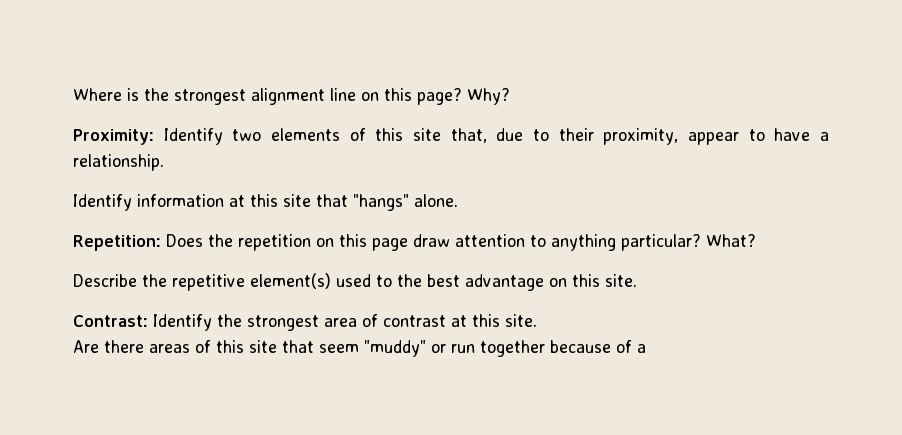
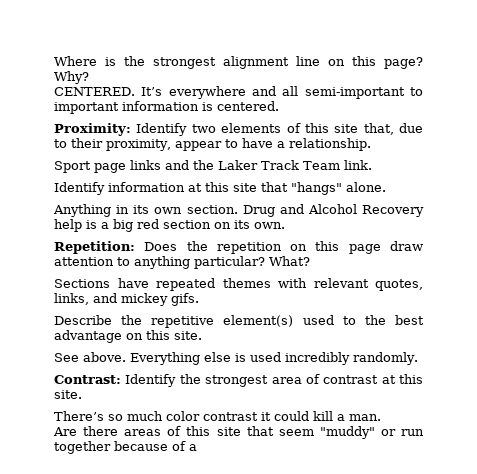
+ CENTERED. It’s everywhere and all semi-important to important information is centered.
+ Sport page links and the Laker Track Team link.
+ Anything in its own section. Drug and Alcohol Recovery help is a big red section on its own.
+ Sections have repeated themes with relevant quotes, links, and mickey gifs.
+ See above. Everything else is used incredibly randomly.
+ There’s so much color contrast it could kill a man.

